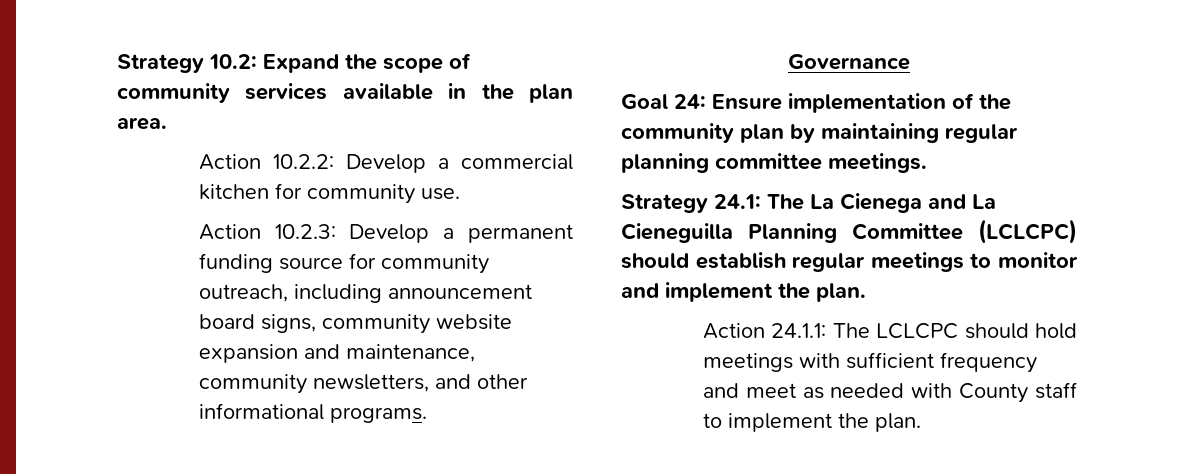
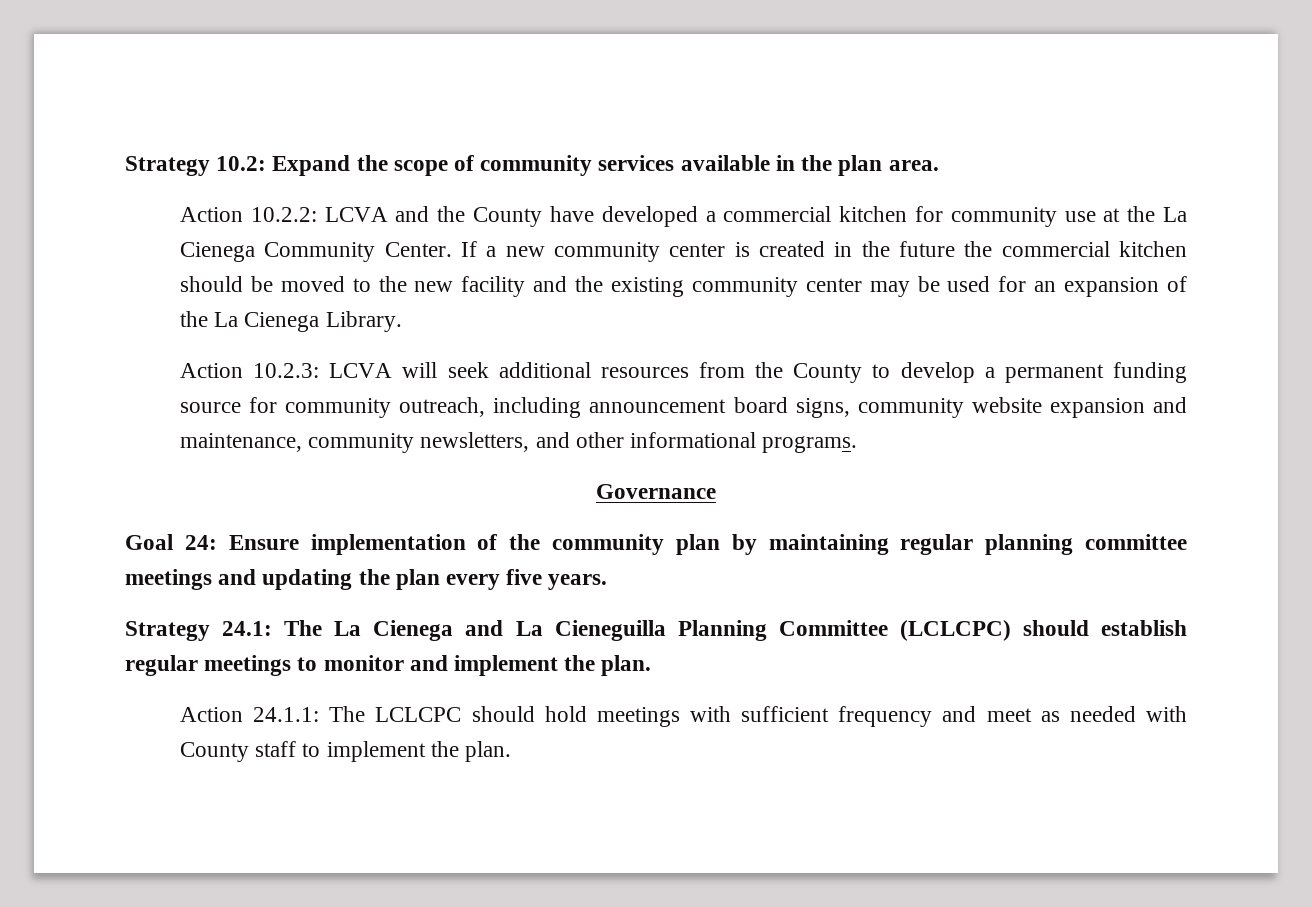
- Action 10.2.2: Develop a commercial kitchen for community use.
- Action 10.2.3: Develop a permanent funding source for community outreach, including announcement board signs, community website expansion and maintenance, community newsletters, and other informational programs.
+ Action 10.2.2: LCVA and the County have developed a commercial kitchen for community use at the La Cienega Community Center. If a new community center is created in the future the commercial kitchen should be moved to the new facility and the existing community center may be used for an expansion of the La Cienega Library.
+ Action 10.2.3: LCVA will seek additional resources from the County to develop a permanent funding source for community outreach, including announcement board signs, community website expansion and maintenance, community newsletters, and other informational programs.
- Goal 24: Ensure implementation of the community plan by maintaining regular planning committee meetings.
+ Goal 24: Ensure implementation of the community plan by maintaining regular planning committee meetings and updating the plan every five years.

